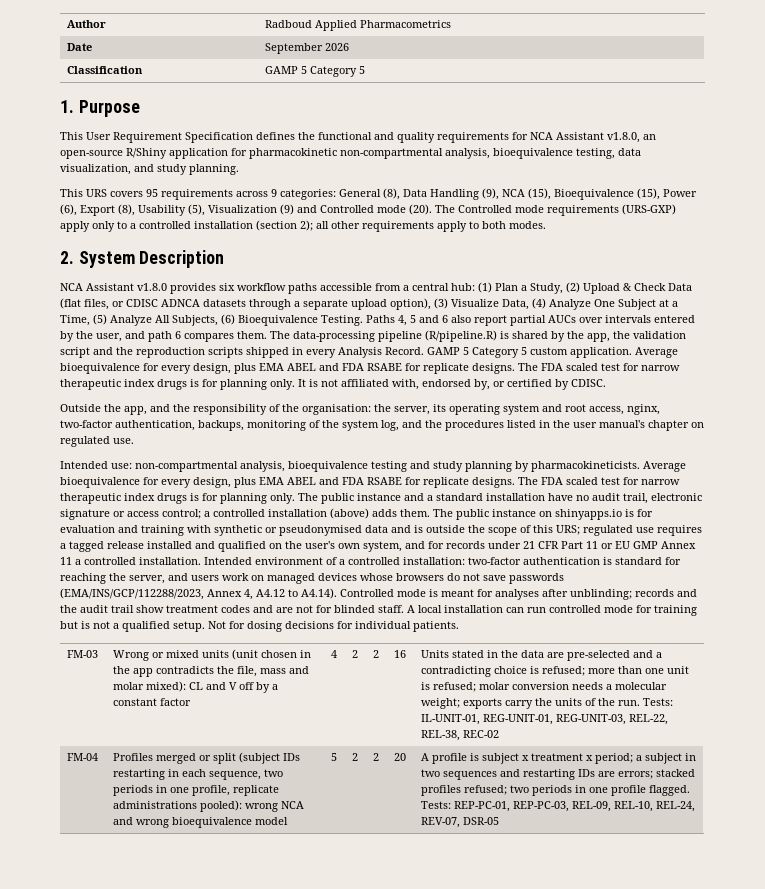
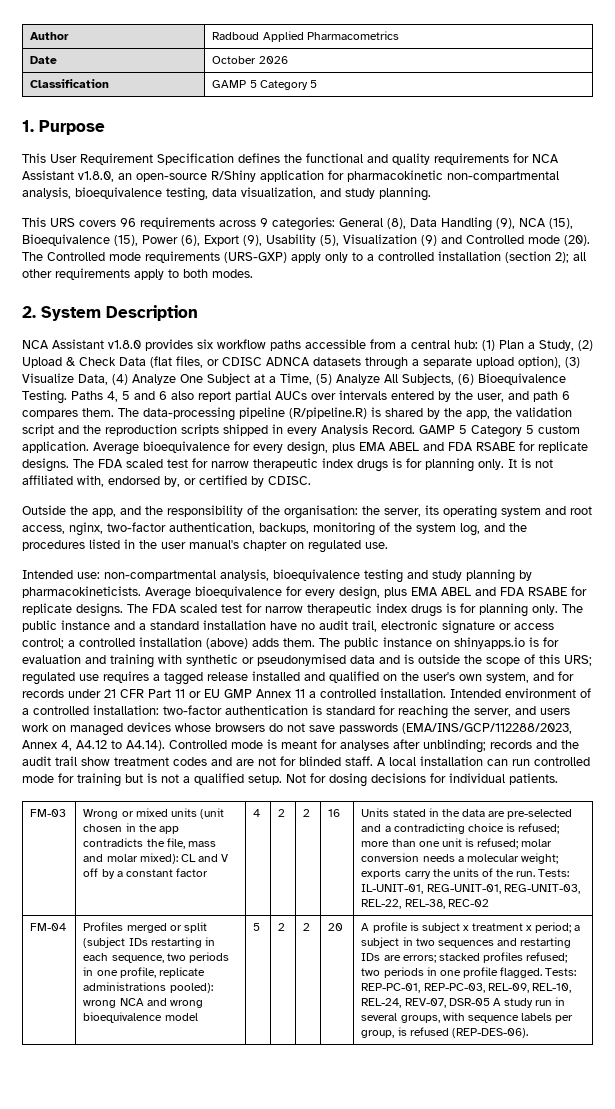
- Date | September 2026
+ Date | October 2026
- This URS covers 95 requirements across 9 categories: General (8), Data Handling (9), NCA (15), Bioequivalence (15), Power (6), Export (8), Usability (5), Visualization (9) and Controlled mode (20).
+ This URS covers 96 requirements across 9 categories: General (8), Data Handling (9), NCA (15), Bioequivalence (15), Power (6), Export (9), Usability (5), Visualization (9) and Controlled mode (20).
- Tests: REP-PC-01, REP-PC-03, REL-09, REL-10, REL-24, REV-07, DSR-05
+ Tests: REP-PC-01, REP-PC-03, REL-09, REL-10, REL-24, REV-07, DSR-05 A study run in several groups, with sequence labels per group, is refused (REP-DES-06).

